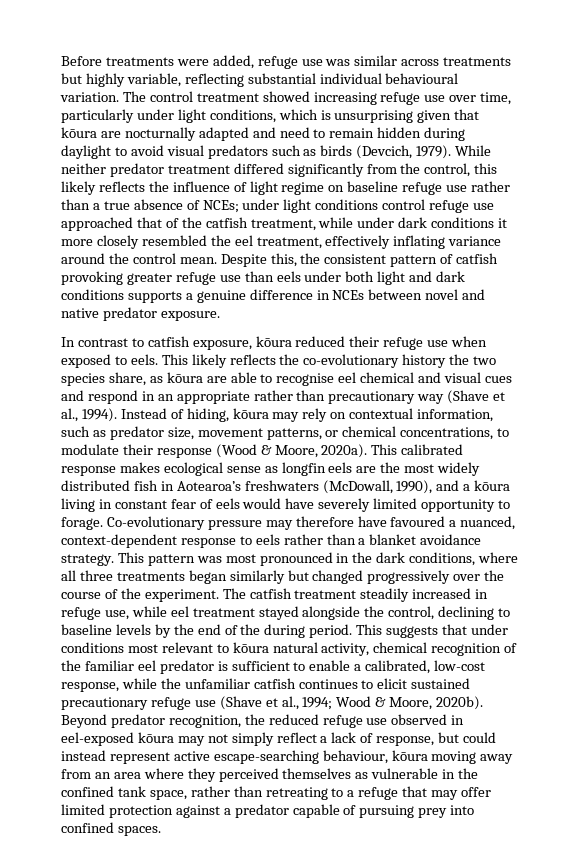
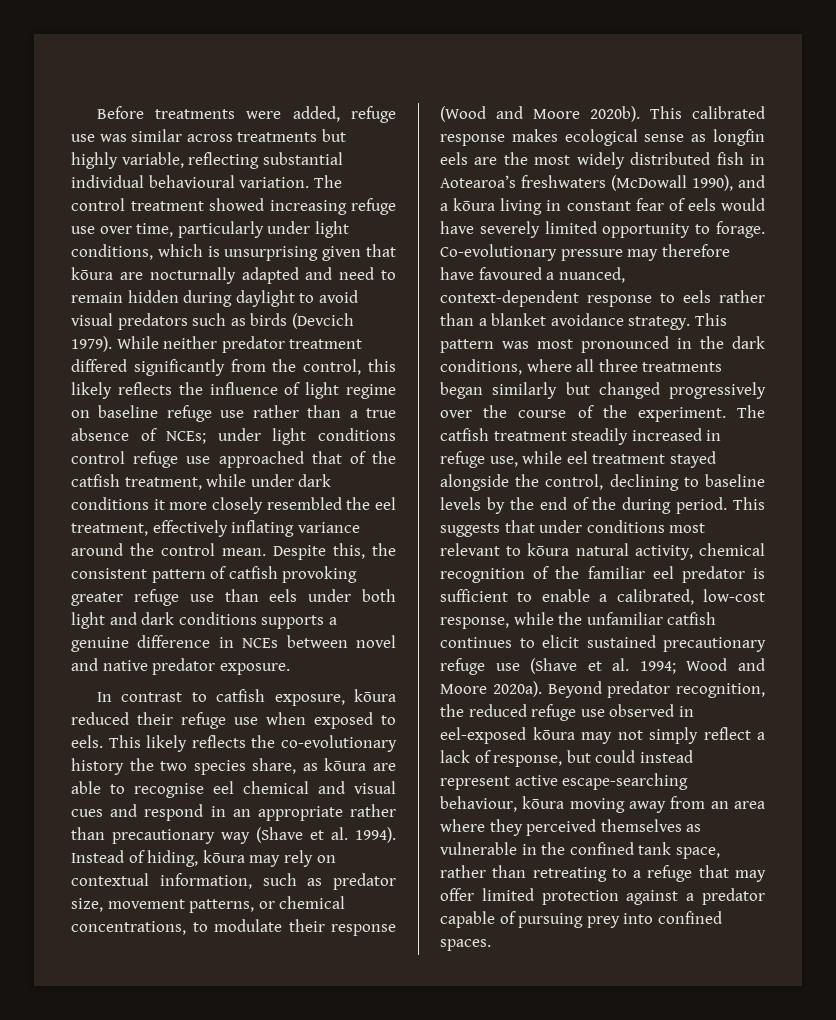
- The control treatment showed increasing refuge use over time, particularly under light conditions, which is unsurprising given that kōura are nocturnally adapted and need to remain hidden during daylight to avoid visual predators such as birds (Devcich, 1979).
+ The control treatment showed increasing refuge use over time, particularly under light conditions, which is unsurprising given that kōura are nocturnally adapted and need to remain hidden during daylight to avoid visual predators such as birds (Devcich 1979).
- This likely reflects the co-evolutionary history the two species share, as kōura are able to recognise eel chemical and visual cues and respond in an appropriate rather than precautionary way (Shave et al., 1994).
+ This likely reflects the co-evolutionary history the two species share, as kōura are able to recognise eel chemical and visual cues and respond in an appropriate rather than precautionary way (Shave et al. 1994).
- Instead of hiding, kōura may rely on contextual information, such as predator size, movement patterns, or chemical concentrations, to modulate their response (Wood & Moore, 2020a).
+ Instead of hiding, kōura may rely on contextual information, such as predator size, movement patterns, or chemical concentrations, to modulate their response (Wood and Moore 2020b).
- This calibrated response makes ecological sense as longfin eels are the most widely distributed fish in Aotearoa’s freshwaters (McDowall, 1990), and a kōura living in constant fear of eels would have severely limited opportunity to forage.
+ This calibrated response makes ecological sense as longfin eels are the most widely distributed fish in Aotearoa’s freshwaters (McDowall 1990), and a kōura living in constant fear of eels would have severely limited opportunity to forage.
- This suggests that under conditions most relevant to kōura natural activity, chemical recognition of the familiar eel predator is sufficient to enable a calibrated, low-cost response, while the unfamiliar catfish continues to elicit sustained precautionary refuge use (Shave et al., 1994; Wood & Moore, 2020b).
+ This suggests that under conditions most relevant to kōura natural activity, chemical recognition of the familiar eel predator is sufficient to enable a calibrated, low-cost response, while the unfamiliar catfish continues to elicit sustained precautionary refuge use (Shave et al. 1994; Wood and Moore 2020a).

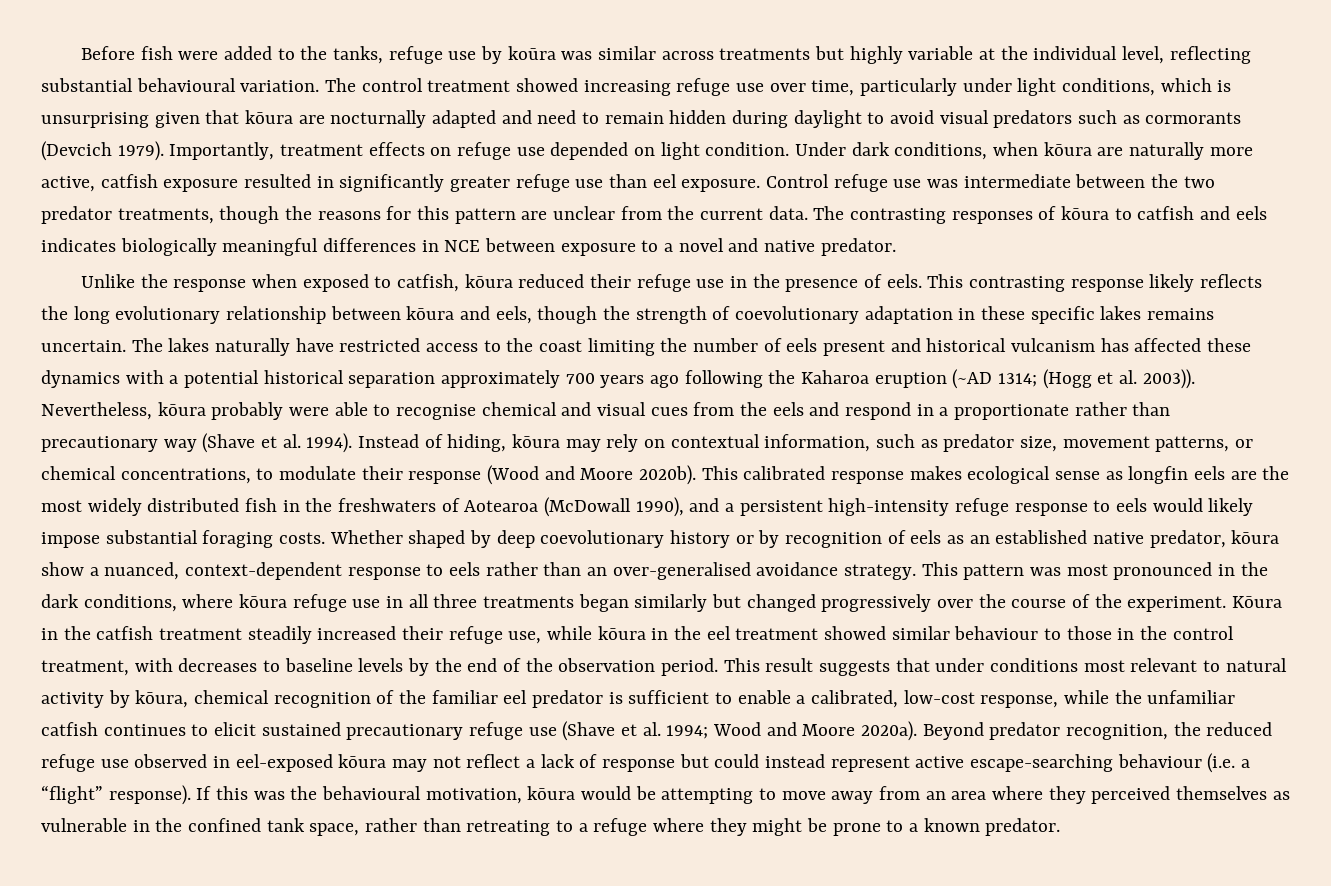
- Before treatments were added, refuge use was similar across treatments but highly variable, reflecting substantial individual behavioural variation.
+ Before fish were added to the tanks, refuge use by koūra was similar across treatments but highly variable at the individual level, reflecting substantial behavioural variation.
- The control treatment showed increasing refuge use over time, particularly under light conditions, which is unsurprising given that kōura are nocturnally adapted and need to remain hidden during daylight to avoid visual predators such as birds (Devcich 1979).
+ The control treatment showed increasing refuge use over time, particularly under light conditions, which is unsurprising given that kōura are nocturnally adapted and need to remain hidden during daylight to avoid visual predators such as cormorants (Devcich 1979).
- While neither predator treatment differed significantly from the control, this likely reflects the influence of light regime on baseline refuge use rather than a true absence of NCEs; under light conditions control refuge use approached that of the catfish treatment, while under dark conditions it more closely resembled the eel treatment, effectively inflating variance around the control mean. Despite this, the consistent pattern of catfish provoking greater refuge use than eels under both light and dark conditions supports a genuine difference in NCEs between novel and native predator exposure.
- In contrast to catfish exposure, kōura reduced their refuge use when exposed to eels. This likely reflects the co-evolutionary history the two species share, as kōura are able to recognise eel chemical and visual cues and respond in an appropriate rather than precautionary way (Shave et al. 1994).
+ Importantly, treatment effects on refuge use depended on light condition. Under dark conditions, when kōura are naturally more active, catfish exposure resulted in significantly greater refuge use than eel exposure. Control refuge use was intermediate between the two predator treatments, though the reasons for this pattern are unclear from the current data. The contrasting responses of kōura to catfish and eels indicates biologically meaningful differences in NCE between exposure to a novel and native predator.
+ Unlike the response when exposed to catfish, kōura reduced their refuge use in the presence of eels. This contrasting response likely reflects the long evolutionary relationship between kōura and eels, though the strength of coevolutionary adaptation in these specific lakes remains uncertain. The lakes naturally have restricted access to the coast limiting the number of eels present and historical vulcanism has affected these dynamics with a potential historical separation approximately 700 years ago following the Kaharoa eruption (~AD 1314; (Hogg et al. 2003)). Nevertheless, kōura probably were able to recognise chemical and visual cues from the eels and respond in a proportionate rather than precautionary way (Shave et al. 1994).
- This calibrated response makes ecological sense as longfin eels are the most widely distributed fish in Aotearoa’s freshwaters (McDowall 1990), and a kōura living in constant fear of eels would have severely limited opportunity to forage. Co-evolutionary pressure may therefore have favoured a nuanced, context-dependent response to eels rather than a blanket avoidance strategy.
+ This calibrated response makes ecological sense as longfin eels are the most widely distributed fish in the freshwaters of Aotearoa (McDowall 1990), and a persistent high-intensity refuge response to eels would likely impose substantial foraging costs. Whether shaped by deep coevolutionary history or by recognition of eels as an established native predator, kōura show a nuanced, context-dependent response to eels rather than an over-generalised avoidance strategy.
- This pattern was most pronounced in the dark conditions, where all three treatments began similarly but changed progressively over the course of the experiment.
+ This pattern was most pronounced in the dark conditions, where kōura refuge use in all three treatments began similarly but changed progressively over the course of the experiment.
- The catfish treatment steadily increased in refuge use, while eel treatment stayed alongside the control, declining to baseline levels by the end of the during period.
+ Kōura in the catfish treatment steadily increased their refuge use, while kōura in the eel treatment showed similar behaviour to those in the control treatment, with decreases to baseline levels by the end of the observation period.
- This suggests that under conditions most relevant to kōura natural activity, chemical recognition of the familiar eel predator is sufficient to enable a calibrated, low-cost response, while the unfamiliar catfish continues to elicit sustained precautionary refuge use (Shave et al. 1994; Wood and Moore 2020a).
+ This result suggests that under conditions most relevant to natural activity by kōura, chemical recognition of the familiar eel predator is sufficient to enable a calibrated, low-cost response, while the unfamiliar catfish continues to elicit sustained precautionary refuge use (Shave et al. 1994; Wood and Moore 2020a).
- Beyond predator recognition, the reduced refuge use observed in eel-exposed kōura may not simply reflect a lack of response, but could instead represent active escape-searching behaviour, kōura moving away from an area where they perceived themselves as vulnerable in the confined tank space, rather than retreating to a refuge that may offer limited protection against a predator capable of pursuing prey into confined spaces.
+ Beyond predator recognition, the reduced refuge use observed in eel-exposed kōura may not reflect a lack of response but could instead represent active escape-searching behaviour (i.e. a “flight” response). If this was the behavioural motivation, kōura would be attempting to move away from an area where they perceived themselves as vulnerable in the confined tank space, rather than retreating to a refuge where they might be prone to a known predator.

